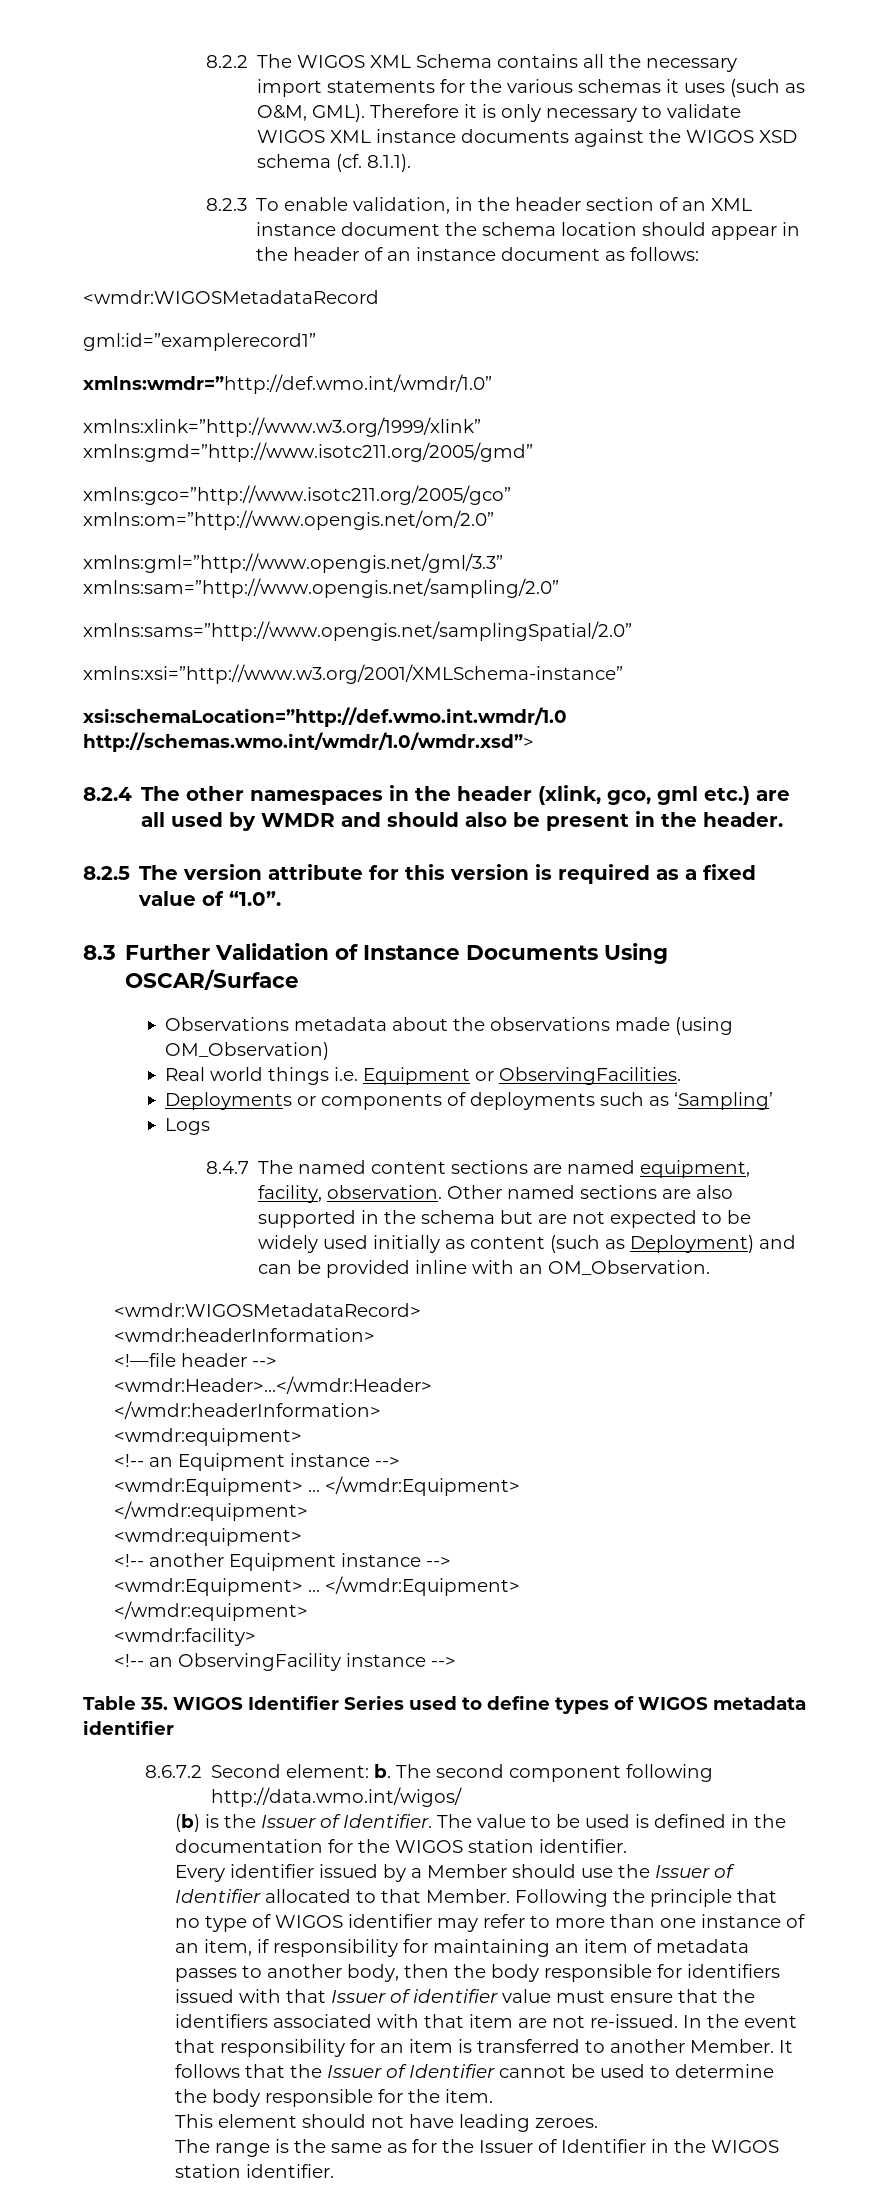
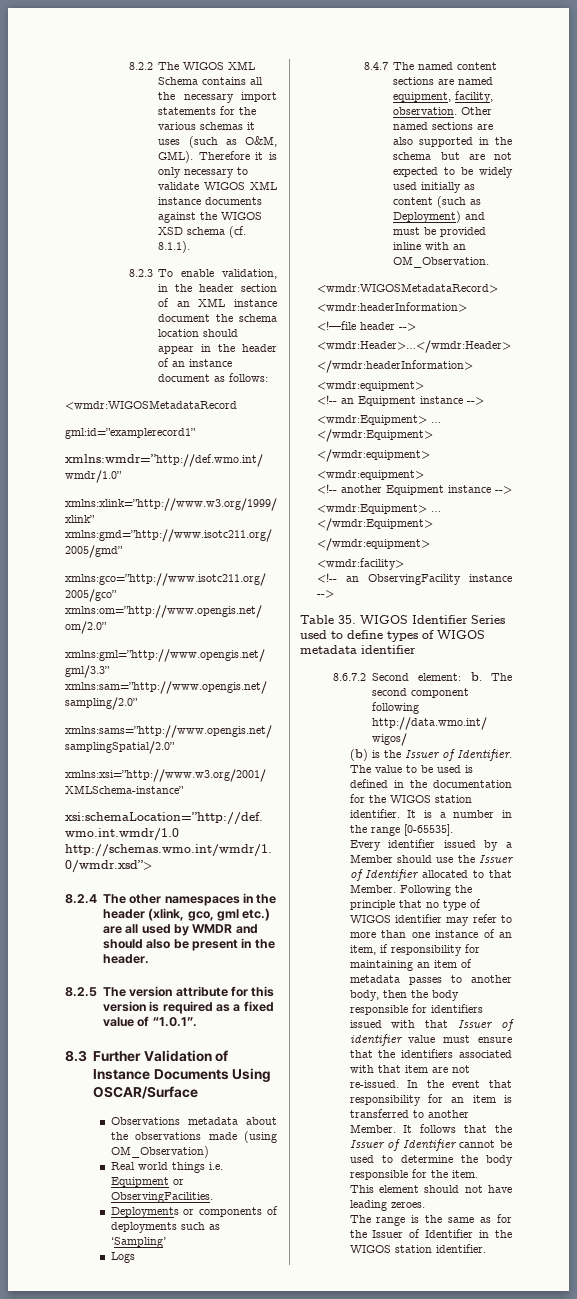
- 8.2.5 The version attribute for this version is required as a fixed value of “1.0”.
+ 8.2.5 The version attribute for this version is required as a fixed value of “1.0.1”.
- Other named sections are also supported in the schema but are not expected to be widely used initially as content (such as Deployment) and can be provided inline with an OM_Observation.
+ Other named sections are also supported in the schema but are not expected to be widely used initially as content (such as Deployment) and must be provided inline with an OM_Observation.
+ It is a number in the range [0-65535].

